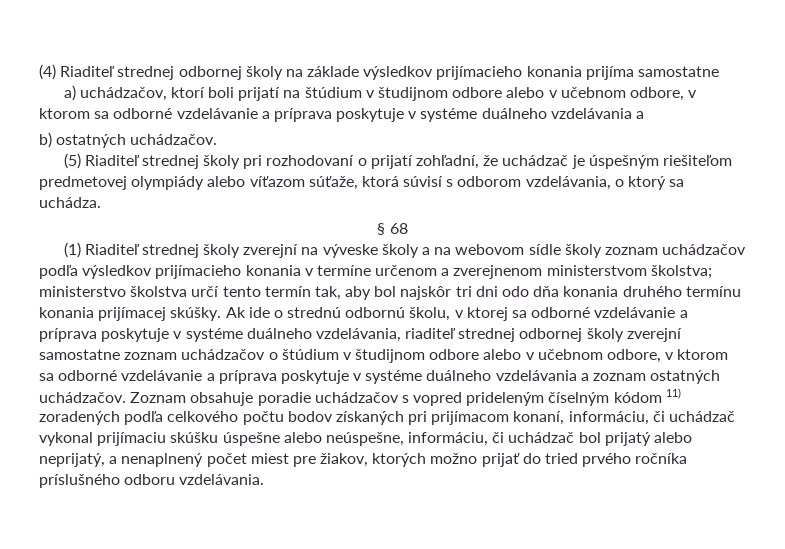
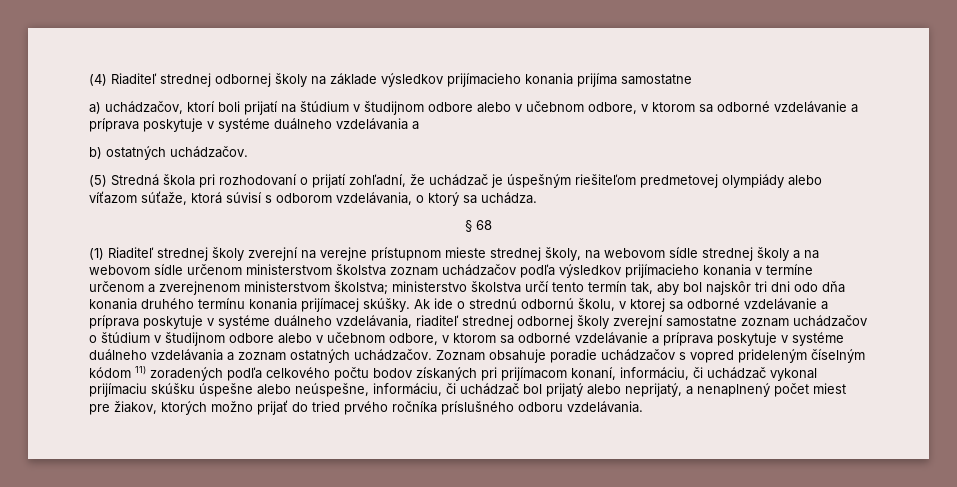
- (5) Riaditeľ strednej školy pri rozhodovaní o prijatí zohľadní, že uchádzač je úspešným riešiteľom predmetovej olympiády alebo víťazom súťaže, ktorá súvisí s odborom vzdelávania, o ktorý sa uchádza.
+ (5) Stredná škola pri rozhodovaní o prijatí zohľadní, že uchádzač je úspešným riešiteľom predmetovej olympiády alebo víťazom súťaže, ktorá súvisí s odborom vzdelávania, o ktorý sa uchádza.
- (1) Riaditeľ strednej školy zverejní na výveske školy a na webovom sídle školy zoznam uchádzačov podľa výsledkov prijímacieho konania v termíne určenom a zverejnenom ministerstvom školstva; ministerstvo školstva určí tento termín tak, aby bol najskôr tri dni odo dňa konania druhého termínu konania prijímacej skúšky.
+ (1) Riaditeľ strednej školy zverejní na verejne prístupnom mieste strednej školy, na webovom sídle strednej školy a na webovom sídle určenom ministerstvom školstva zoznam uchádzačov podľa výsledkov prijímacieho konania v termíne určenom a zverejnenom ministerstvom školstva; ministerstvo školstva určí tento termín tak, aby bol najskôr tri dni odo dňa konania druhého termínu konania prijímacej skúšky.

